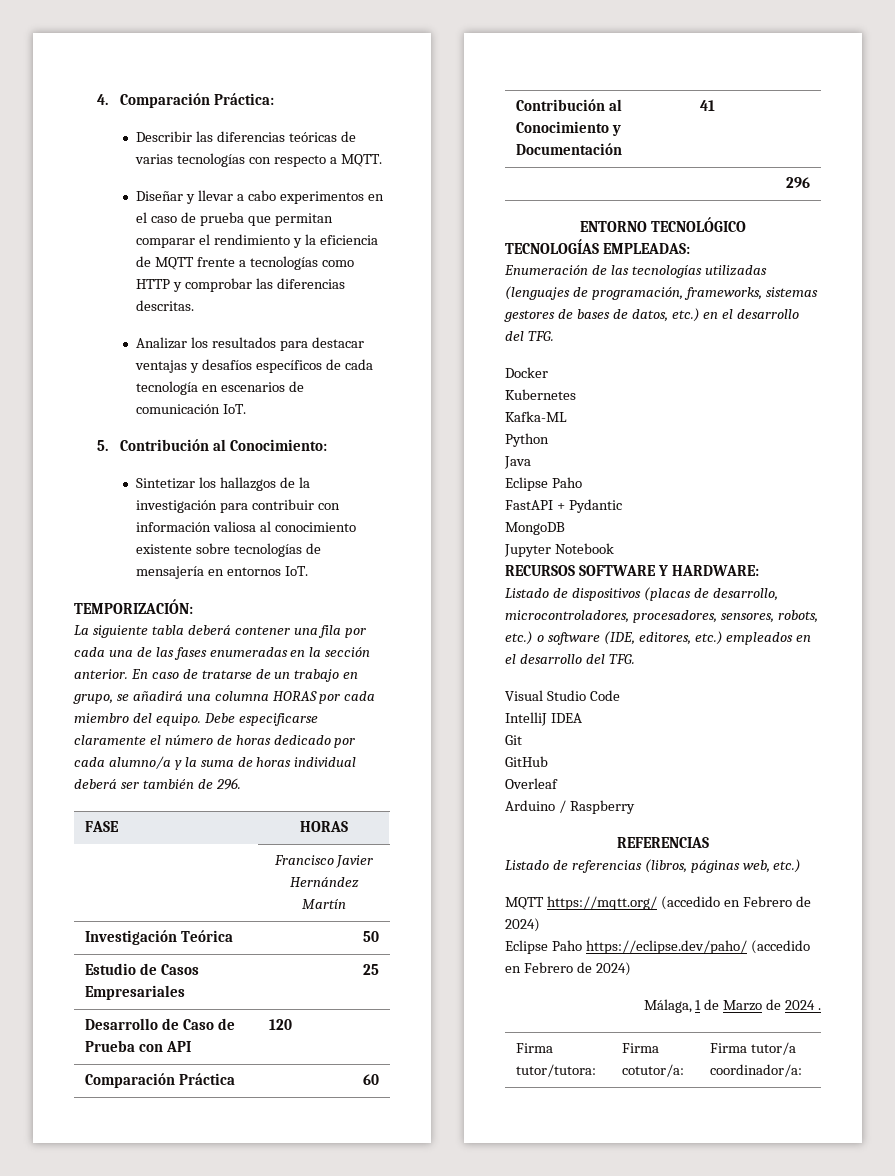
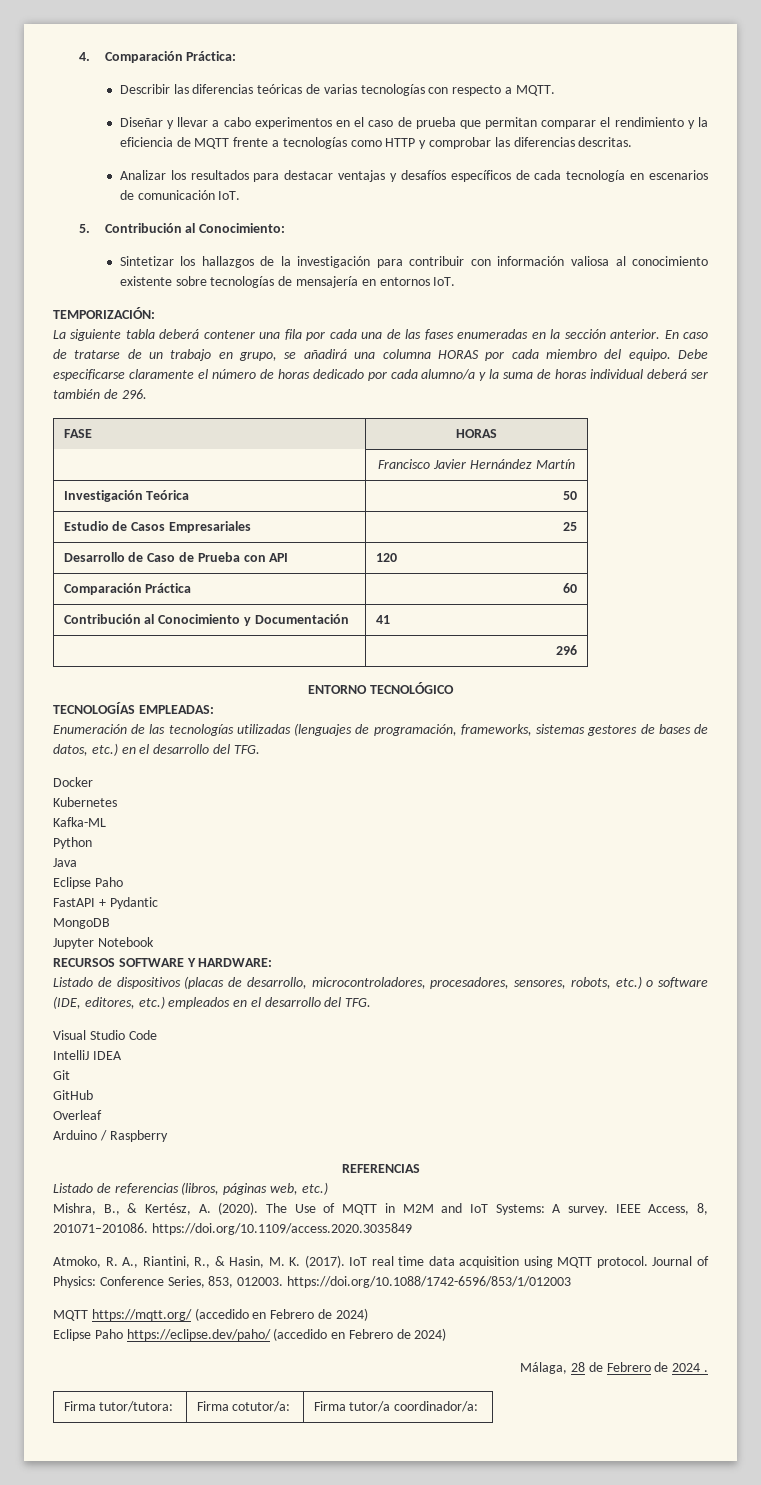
+ Mishra, B., & Kertész, A. (2020). The Use of MQTT in M2M and IoT Systems: A survey. IEEE Access, 8, 201071–201086. https://doi.org/10.1109/access.2020.3035849
+ Atmoko, R. A., Riantini, R., & Hasin, M. K. (2017). IoT real time data acquisition using MQTT protocol. Journal of Physics: Conference Series, 853, 012003. https://doi.org/10.1088/1742-6596/853/1/012003
- Málaga, 1 de Marzo de 2024 .
+ Málaga, 28 de Febrero de 2024 .

